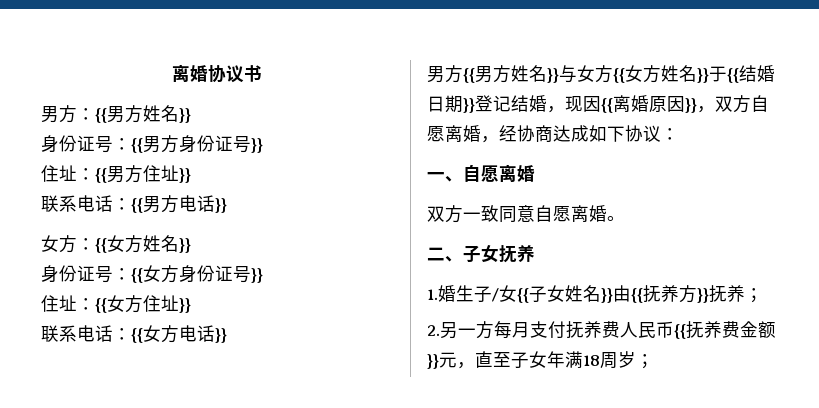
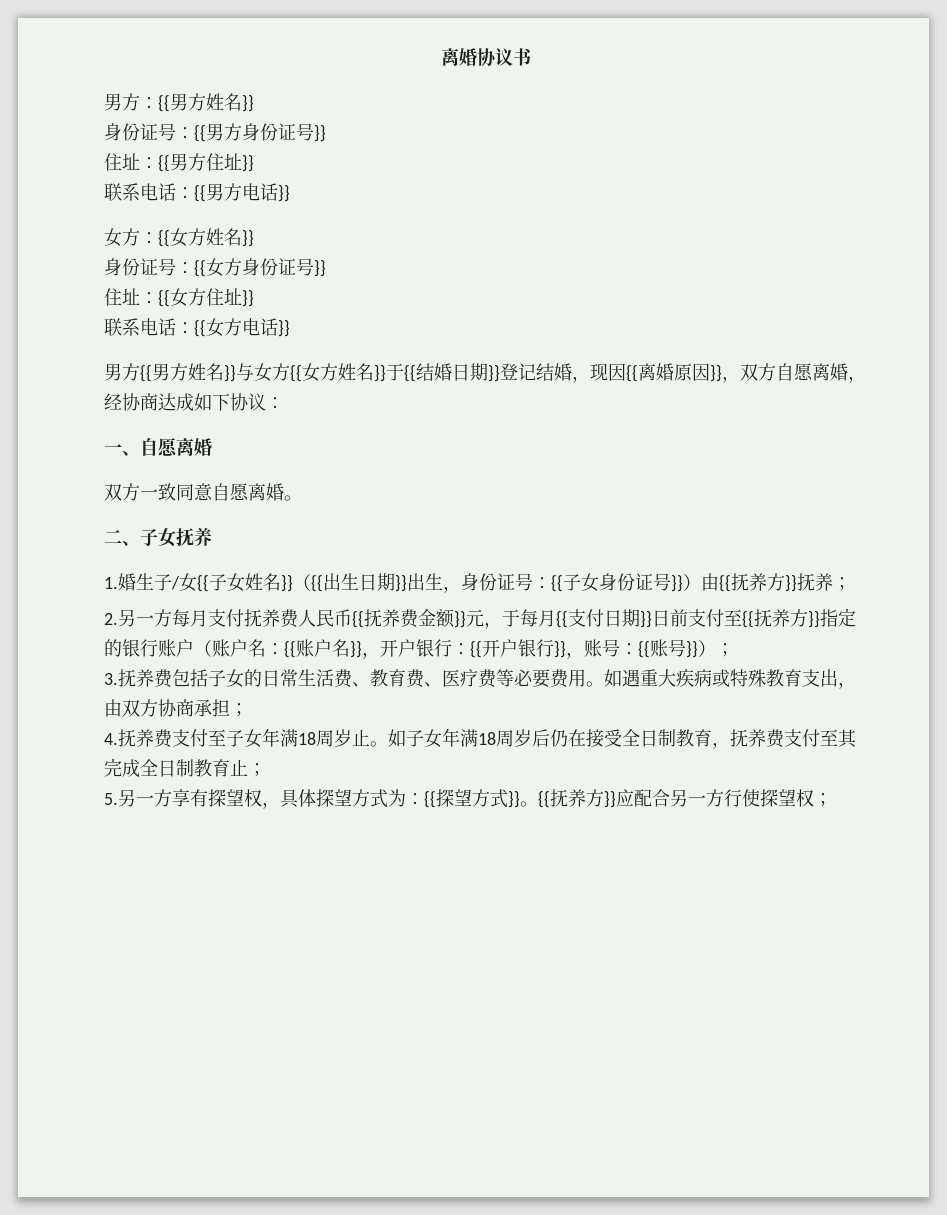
- 1.婚生子/女{{子女姓名}}由{{抚养方}}抚养；
+ 1.婚生子/女{{子女姓名}}（{{出生日期}}出生，身份证号：{{子女身份证号}}）由{{抚养方}}抚养；
- 2.另一方每月支付抚养费人民币{{抚养费金额}}元，直至子女年满18周岁；
+ 2.另一方每月支付抚养费人民币{{抚养费金额}}元，于每月{{支付日期}}日前支付至{{抚养方}}指定的银行账户（账户名：{{账户名}}，开户银行：{{开户银行}}，账号：{{账号}}）；
+ 3.抚养费包括子女的日常生活费、教育费、医疗费等必要费用。如遇重大疾病或特殊教育支出，由双方协商承担；
+ 4.抚养费支付至子女年满18周岁止。如子女年满18周岁后仍在接受全日制教育，抚养费支付至其完成全日制教育止；
+ 5.另一方享有探望权，具体探望方式为：{{探望方式}}。{{抚养方}}应配合另一方行使探望权；

